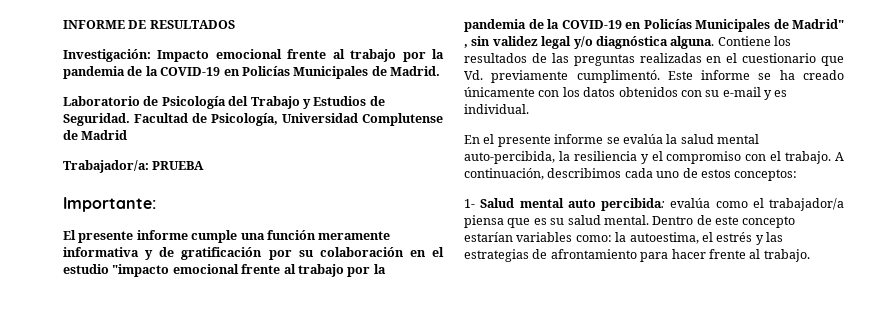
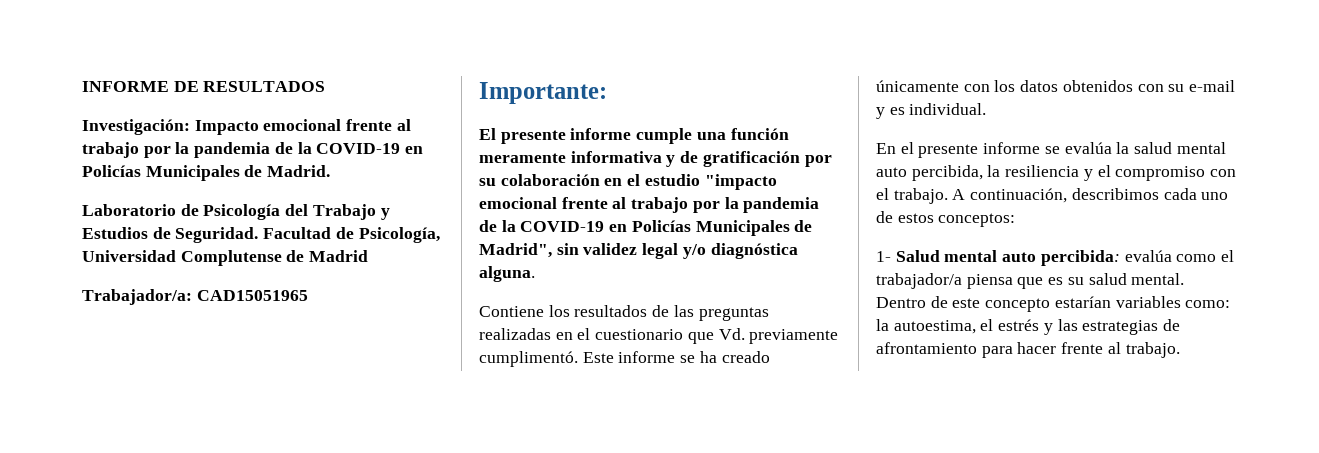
- Trabajador/a: PRUEBA
+ Trabajador/a: CAD15051965
- El presente informe cumple una función meramente informativa y de gratificación por su colaboración en el estudio "impacto emocional frente al trabajo por la pandemia de la COVID-19 en Policías Municipales de Madrid" , sin validez legal y/o diagnóstica alguna. Contiene los resultados de las preguntas realizadas en el cuestionario que Vd. previamente cumplimentó.
+ El presente informe cumple una función meramente informativa y de gratificación por su colaboración en el estudio "impacto emocional frente al trabajo por la pandemia de la COVID-19 en Policías Municipales de Madrid", sin validez legal y/o diagnóstica alguna.
+ Contiene los resultados de las preguntas realizadas en el cuestionario que Vd. previamente cumplimentó.
- En el presente informe se evalúa la salud mental auto-percibida, la resiliencia y el compromiso con el trabajo.
+ En el presente informe se evalúa la salud mental auto percibida, la resiliencia y el compromiso con el trabajo.

